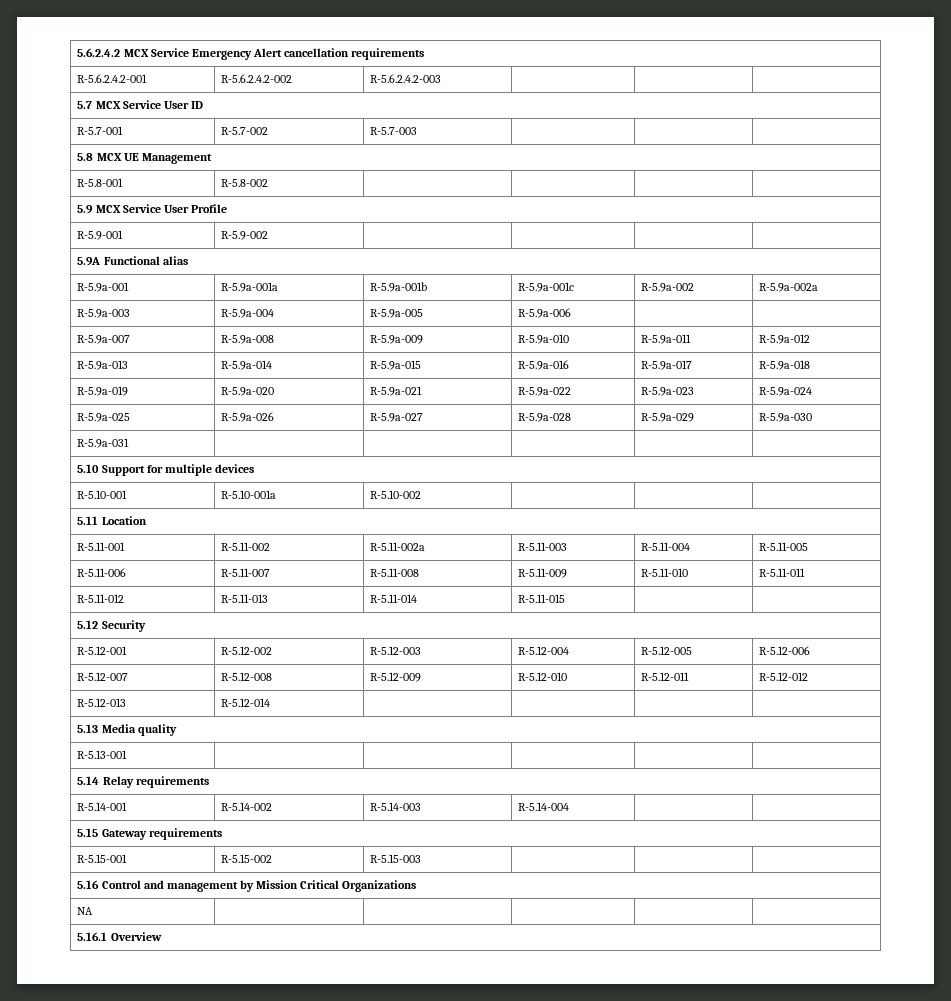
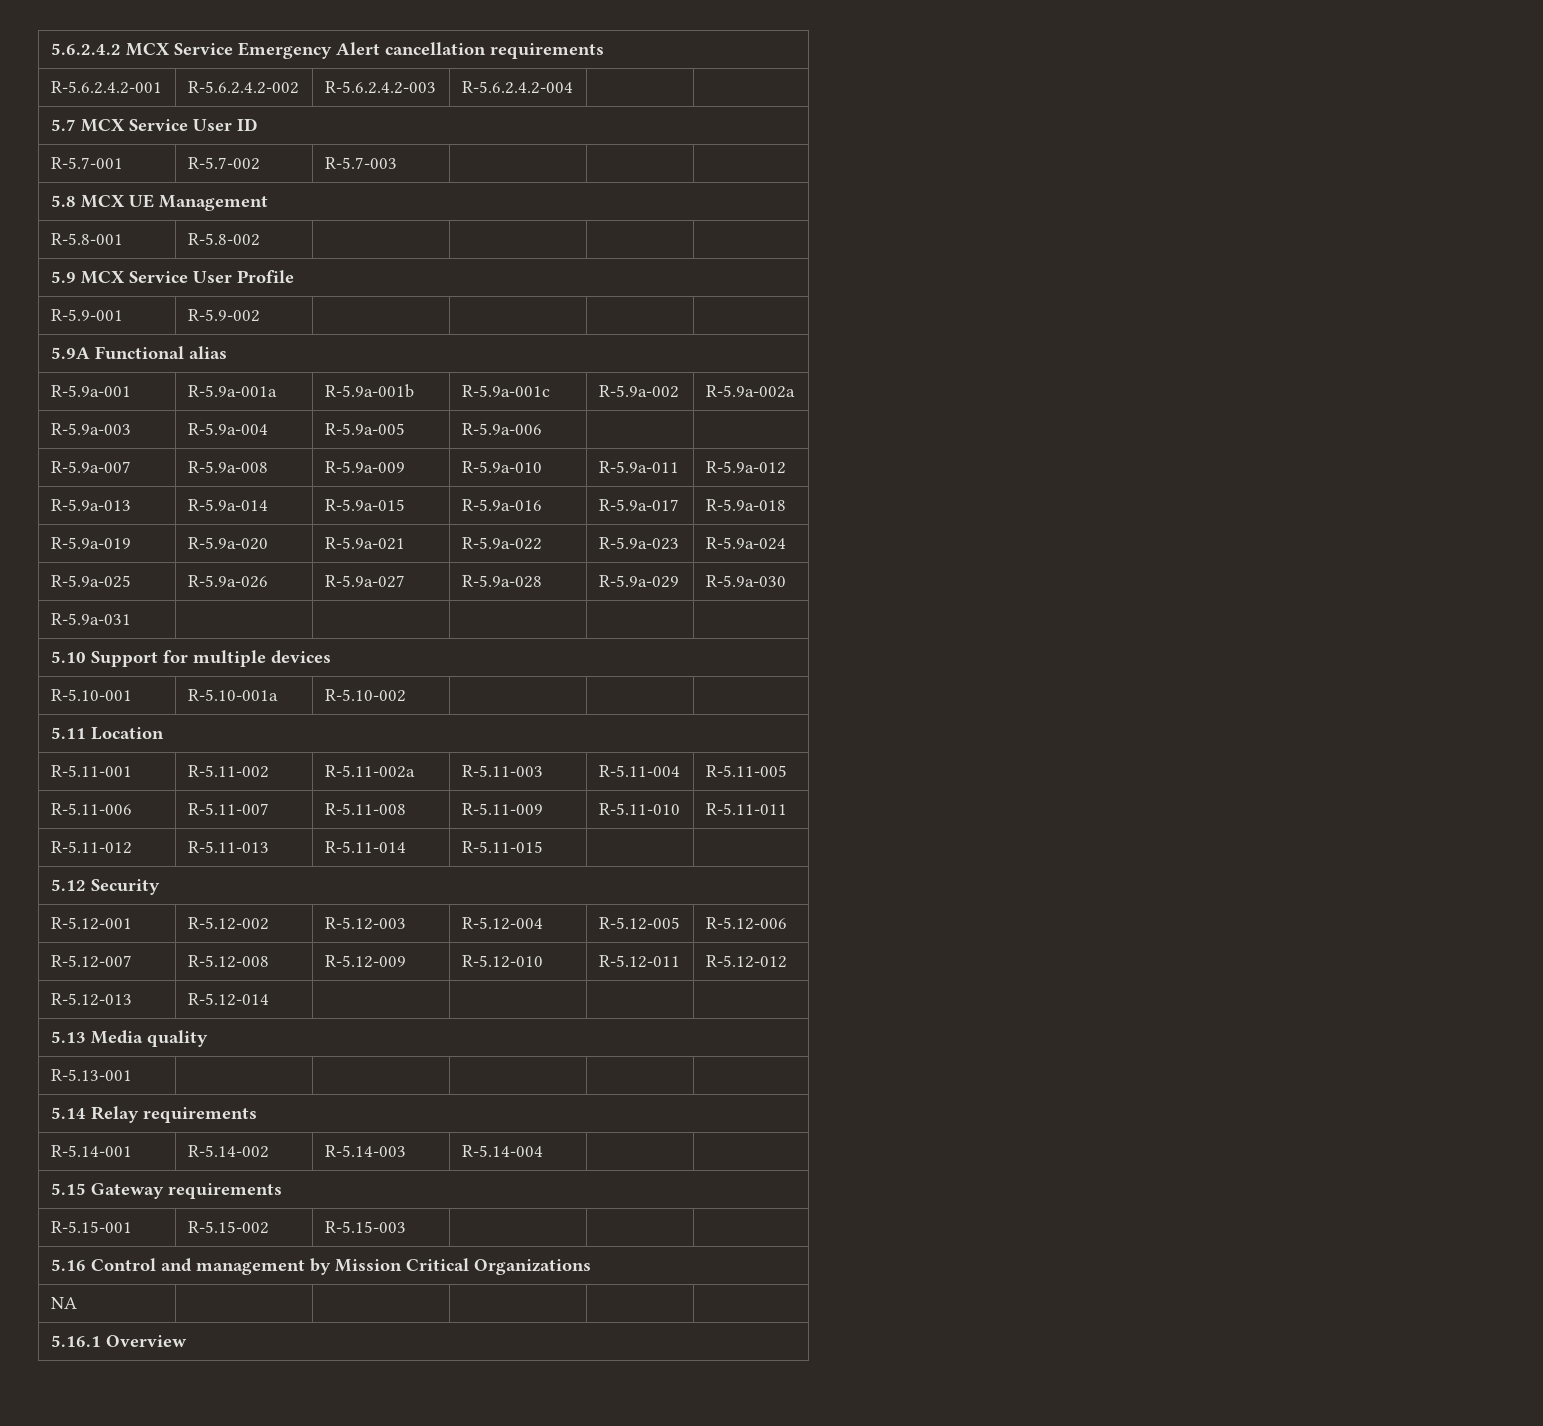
- R-5.6.2.4.2-001 | R-5.6.2.4.2-002 | R-5.6.2.4.2-003 | | |
+ R-5.6.2.4.2-001 | R-5.6.2.4.2-002 | R-5.6.2.4.2-003 | R-5.6.2.4.2-004 | |

